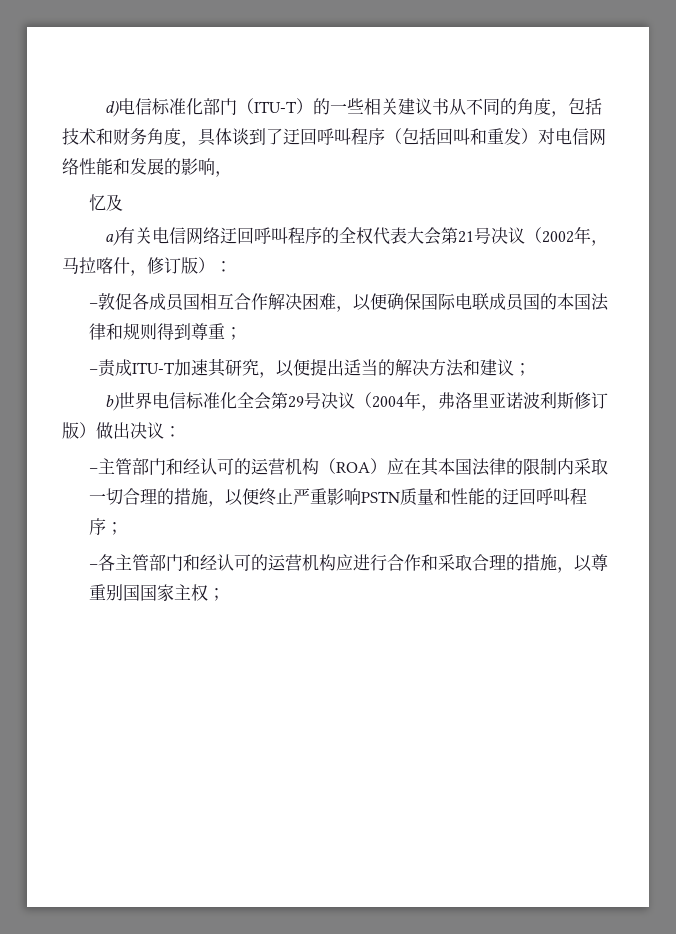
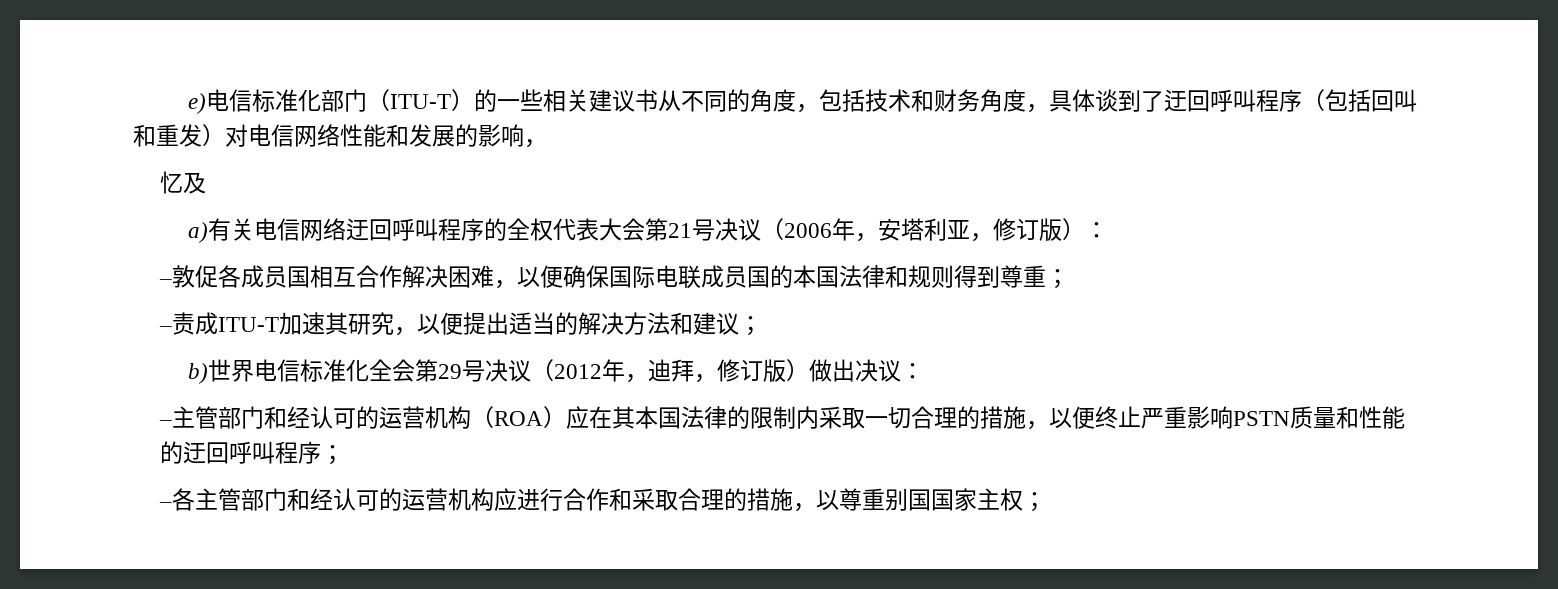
- d)电信标准化部门（ITU-T）的一些相关建议书从不同的角度，包括技术和财务角度，具体谈到了迂回呼叫程序（包括回叫和重发）对电信网络性能和发展的影响，
+ e)电信标准化部门（ITU-T）的一些相关建议书从不同的角度，包括技术和财务角度，具体谈到了迂回呼叫程序（包括回叫和重发）对电信网络性能和发展的影响，
- a)有关电信网络迂回呼叫程序的全权代表大会第21号决议（2002年，马拉喀什，修订版）：
+ a)有关电信网络迂回呼叫程序的全权代表大会第21号决议（2006年，安塔利亚，修订版）：
- b)世界电信标准化全会第29号决议（2004年，弗洛里亚诺波利斯修订版）做出决议：
+ b)世界电信标准化全会第29号决议（2012年，迪拜，修订版）做出决议：

